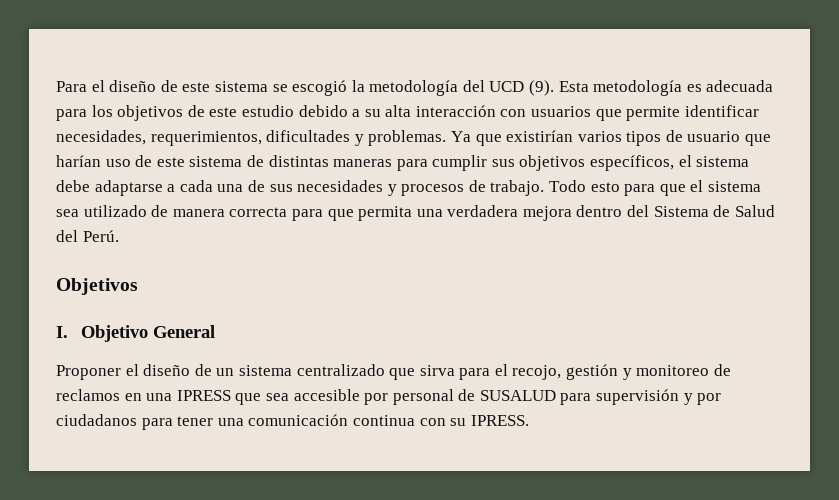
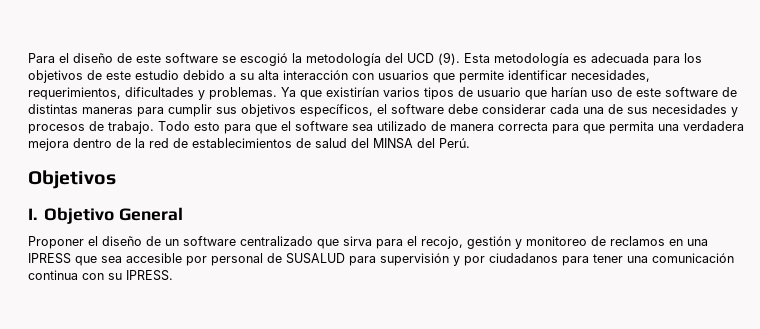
- Para el diseño de este sistema se escogió la metodología del UCD (9).
+ Para el diseño de este software se escogió la metodología del UCD (9).
- Ya que existirían varios tipos de usuario que harían uso de este sistema de distintas maneras para cumplir sus objetivos específicos, el sistema debe adaptarse a cada una de sus necesidades y procesos de trabajo.
+ Ya que existirían varios tipos de usuario que harían uso de este software de distintas maneras para cumplir sus objetivos específicos, el software debe considerar cada una de sus necesidades y procesos de trabajo.
- Todo esto para que el sistema sea utilizado de manera correcta para que permita una verdadera mejora dentro del Sistema de Salud del Perú.
+ Todo esto para que el software sea utilizado de manera correcta para que permita una verdadera mejora dentro de la red de establecimientos de salud del MINSA del Perú.
- Proponer el diseño de un sistema centralizado que sirva para el recojo, gestión y monitoreo de reclamos en una IPRESS que sea accesible por personal de SUSALUD para supervisión y por ciudadanos para tener una comunicación continua con su IPRESS.
+ Proponer el diseño de un software centralizado que sirva para el recojo, gestión y monitoreo de reclamos en una IPRESS que sea accesible por personal de SUSALUD para supervisión y por ciudadanos para tener una comunicación continua con su IPRESS.

